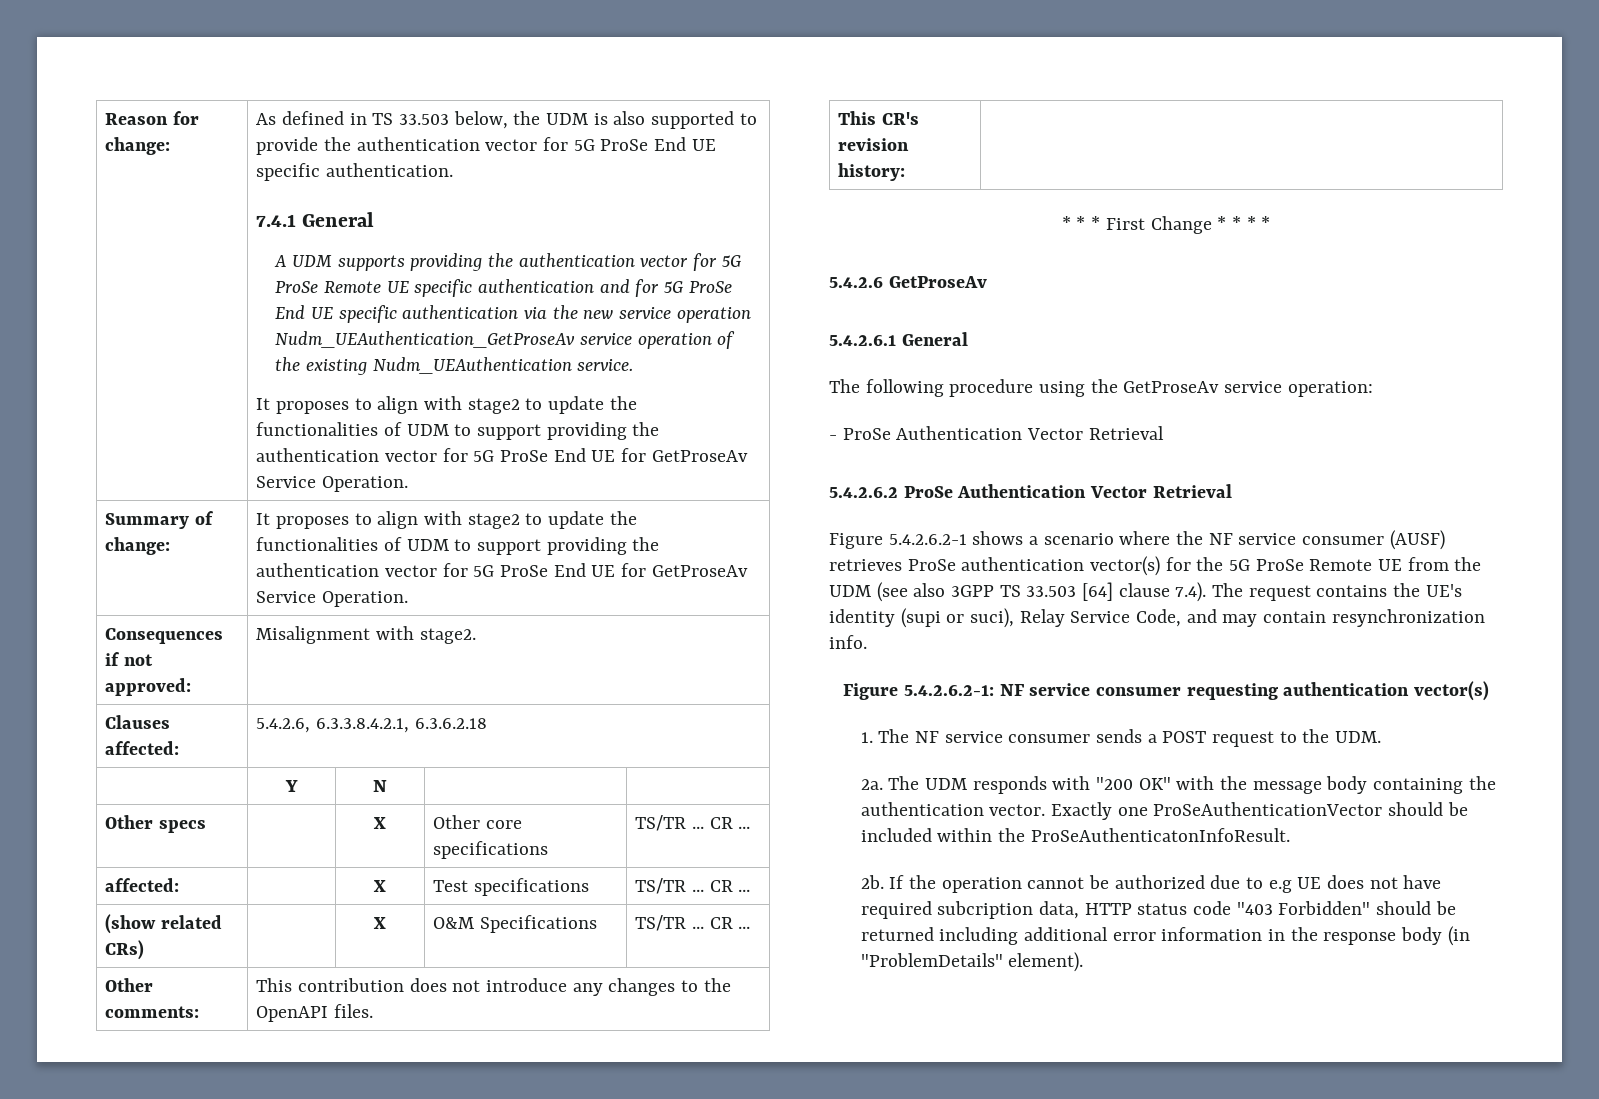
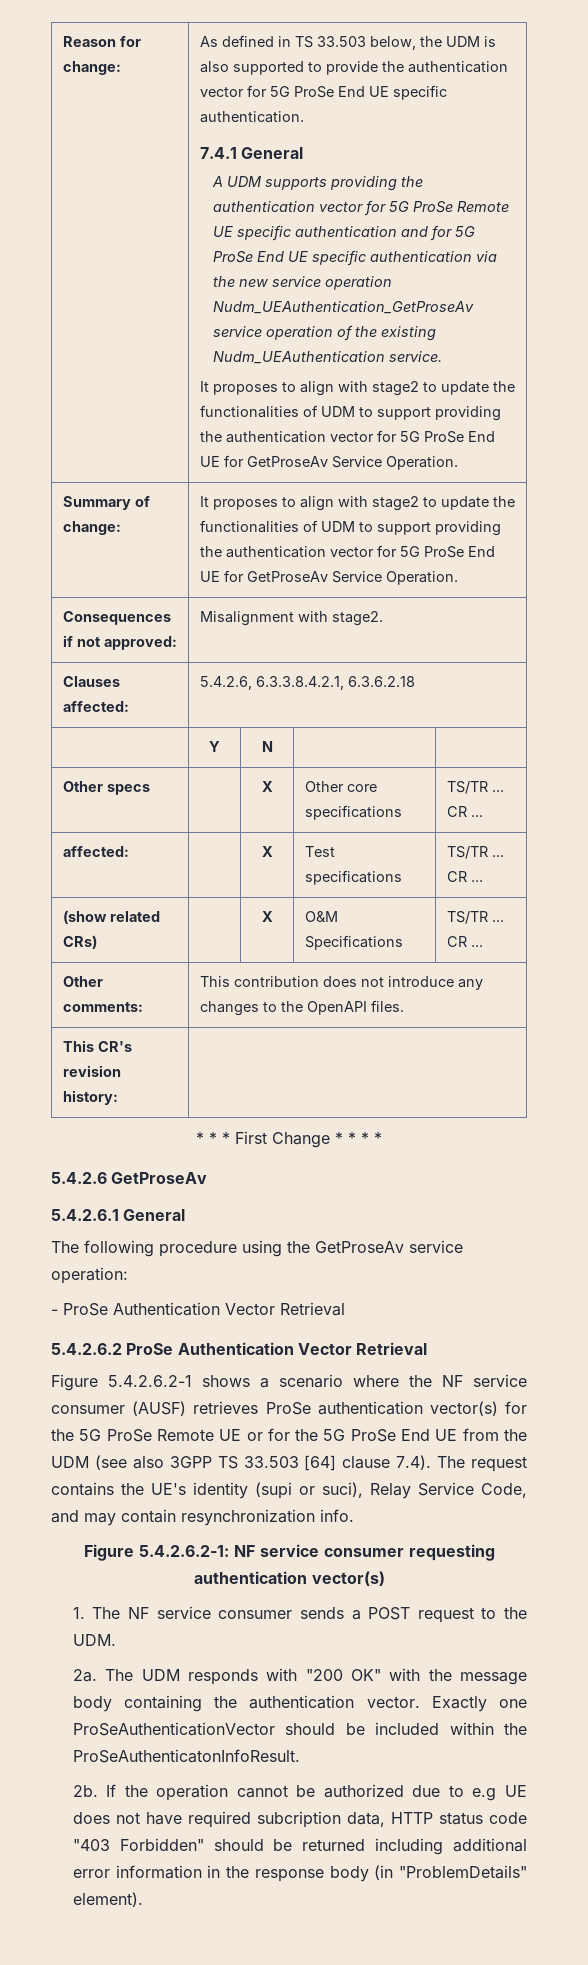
- Figure 5.4.2.6.2-1 shows a scenario where the NF service consumer (AUSF) retrieves ProSe authentication vector(s) for the 5G ProSe Remote UE from the UDM (see also 3GPP TS 33.503 [64] clause 7.4). The request contains the UE's identity (supi or suci), Relay Service Code, and may contain resynchronization info.
+ Figure 5.4.2.6.2-1 shows a scenario where the NF service consumer (AUSF) retrieves ProSe authentication vector(s) for the 5G ProSe Remote UE or for the 5G ProSe End UE from the UDM (see also 3GPP TS 33.503 [64] clause 7.4). The request contains the UE's identity (supi or suci), Relay Service Code, and may contain resynchronization info.

